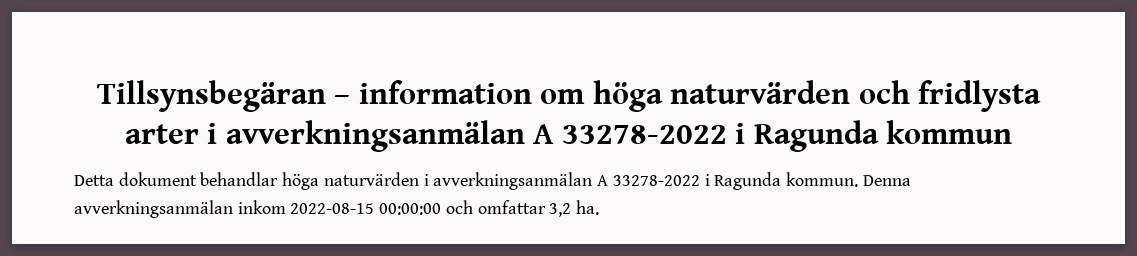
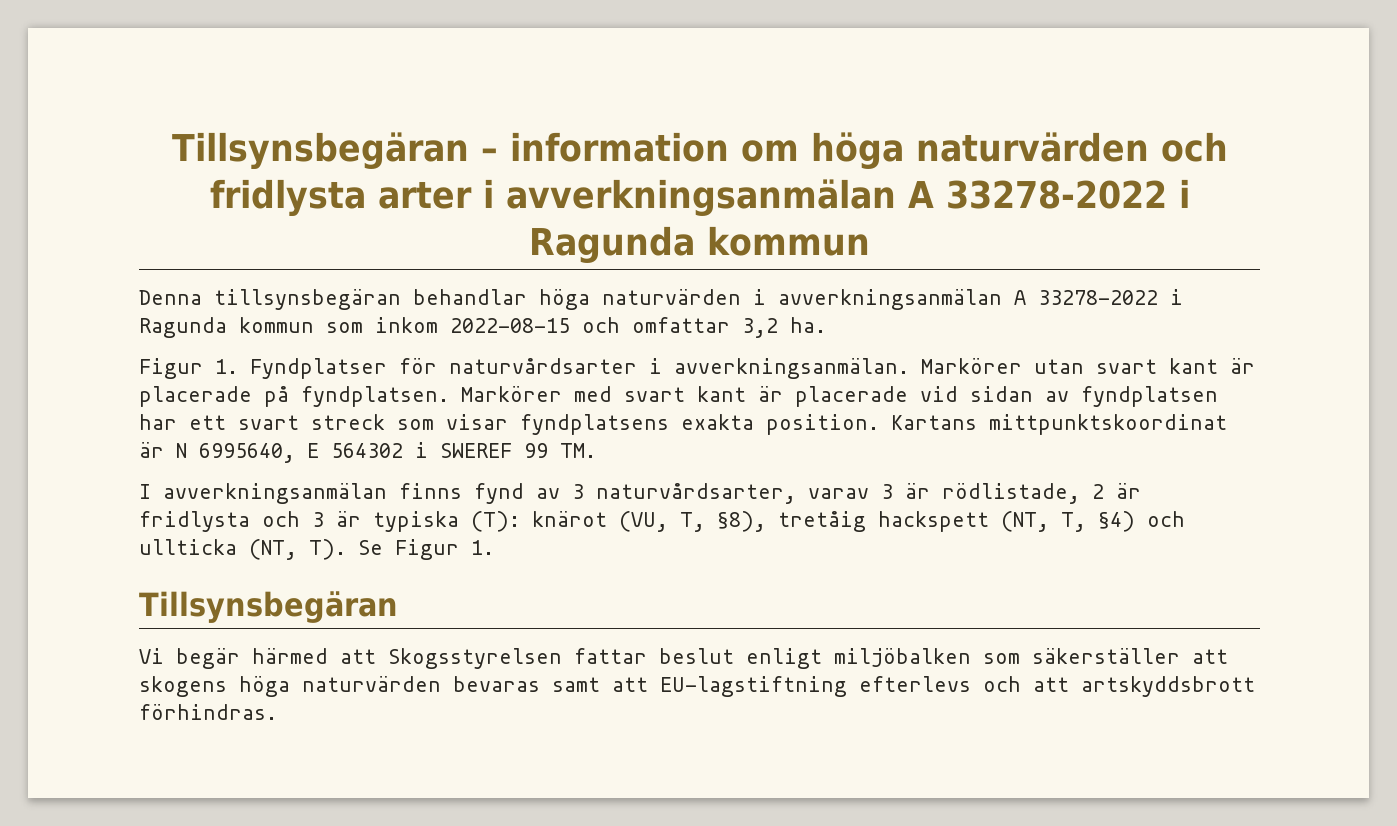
- Detta dokument behandlar höga naturvärden i avverkningsanmälan A 33278-2022 i Ragunda kommun. Denna avverkningsanmälan inkom 2022-08-15 00:00:00 och omfattar 3,2 ha.
+ Denna tillsynsbegäran behandlar höga naturvärden i avverkningsanmälan A 33278-2022 i Ragunda kommun som inkom 2022-08-15 och omfattar 3,2 ha.
+ Figur 1. Fyndplatser för naturvårdsarter i avverkningsanmälan. Markörer utan svart kant är placerade på fyndplatsen. Markörer med svart kant är placerade vid sidan av fyndplatsen har ett svart streck som visar fyndplatsens exakta position. Kartans mittpunktskoordinat är N 6995640, E 564302 i SWEREF 99 TM.
+ I avverkningsanmälan finns fynd av 3 naturvårdsarter, varav 3 är rödlistade, 2 är fridlysta och 3 är typiska (T): knärot (VU, T, §8), tretåig hackspett (NT, T, §4) och ullticka (NT, T). Se Figur 1.
+ Tillsynsbegäran
+ Vi begär härmed att Skogsstyrelsen fattar beslut enligt miljöbalken som säkerställer att skogens höga naturvärden bevaras samt att EU-lagstiftning efterlevs och att artskyddsbrott förhindras.

